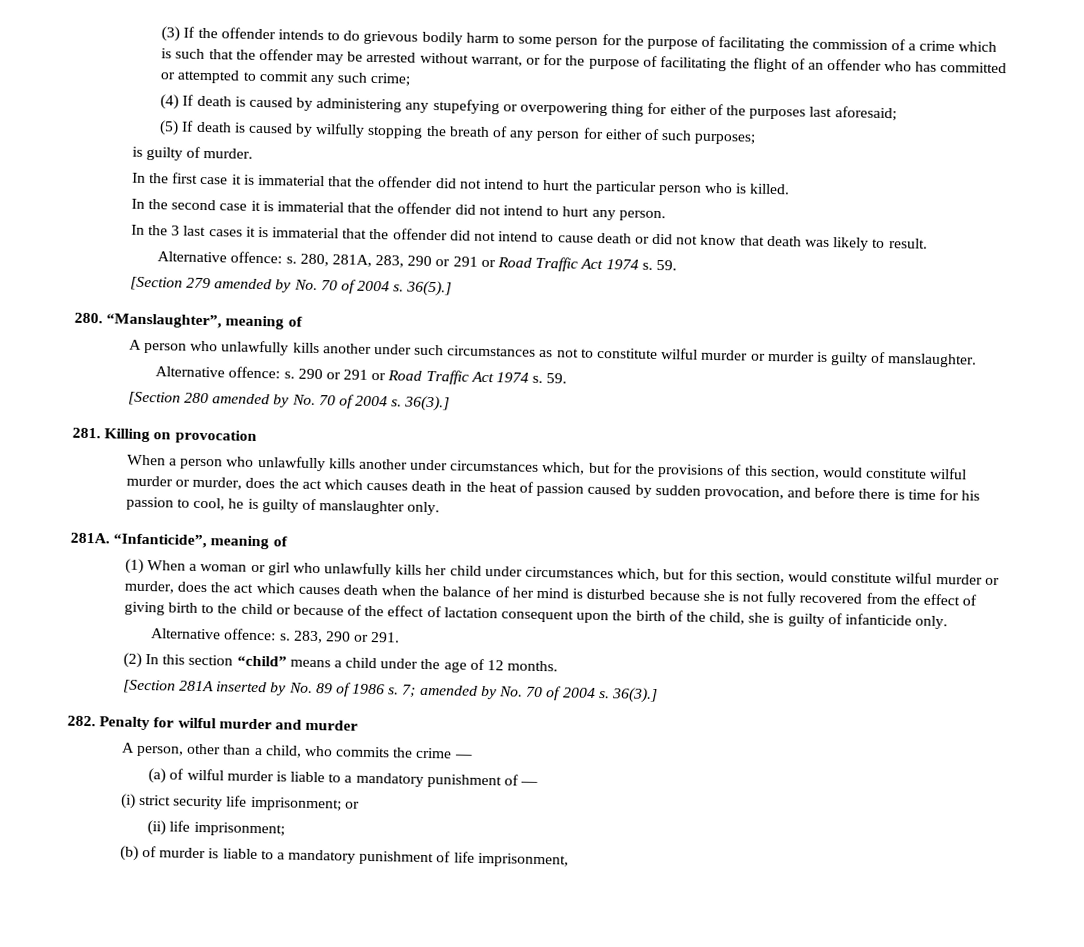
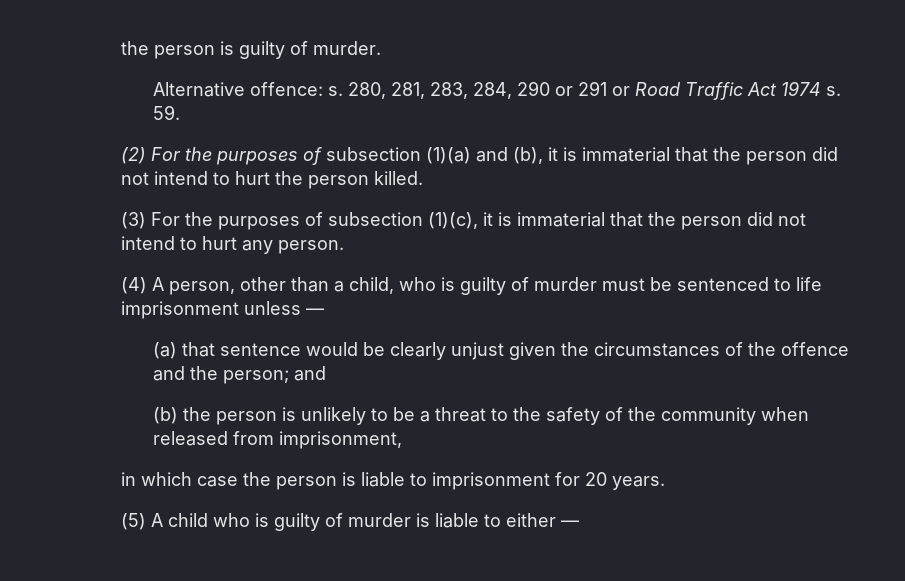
- (3) If the offender intends to do grievous bodily harm to some person for the purpose of facilitating the commission of a crime which is such that the offender may be arrested without warrant, or for the purpose of facilitating the flight of an offender who has committed or attempted to commit any such crime;
- (4) If death is caused by administering any stupefying or overpowering thing for either of the purposes last aforesaid;
- (5) If death is caused by wilfully stopping the breath of any person for either of such purposes;
- is guilty of murder.
- In the first case it is immaterial that the offender did not intend to hurt the particular person who is killed.
- In the second case it is immaterial that the offender did not intend to hurt any person.
- In the 3 last cases it is immaterial that the offender did not intend to cause death or did not know that death was likely to result.
+ the person is guilty of murder.
- 280, 281A, 283, 290 or 291 or Road Traffic Act 1974 s.
+ 280, 281, 283, 284, 290 or 291 or Road Traffic Act 1974 s.
- [Section 279 amended by No. 70 of 2004 s. 36(5).]
- 280. “Manslaughter”, meaning of
- A person who unlawfully kills another under such circumstances as not to constitute wilful murder or murder is guilty of manslaughter.
- Alternative offence: s. 290 or 291 or Road Traffic Act 1974 s. 59.
- [Section 280 amended by No. 70 of 2004 s. 36(3).]
- 281. Killing on provocation
- When a person who unlawfully kills another under circumstances which, but for the provisions of this section, would constitute wilful murder or murder, does the act which causes death in the heat of passion caused by sudden provocation, and before there is time for his passion to cool, he is guilty of manslaughter only.
- 281A. “Infanticide”, meaning of
- (1) When a woman or girl who unlawfully kills her child under circumstances which, but for this section, would constitute wilful murder or murder, does the act which causes death when the balance of her mind is disturbed because she is not fully recovered from the effect of giving birth to the child or because of the effect of lactation consequent upon the birth of the child, she is guilty of infanticide only.
- Alternative offence: s. 283, 290 or 291.
- (2) In this section “child” means a child under the age of 12 months.
- [Section 281A inserted by No. 89 of 1986 s. 7; amended by No. 70 of 2004 s. 36(3).]
- 282. Penalty for wilful murder and murder
- A person, other than a child, who commits the crime —
- (a) of wilful murder is liable to a mandatory punishment of —
- (i) strict security life imprisonment; or
- (ii) life imprisonment;
- (b) of murder is liable to a mandatory punishment of life imprisonment,
+ (2) For the purposes of subsection (1)(a) and (b), it is immaterial that the person did not intend to hurt the person killed.
+ (3) For the purposes of subsection (1)(c), it is immaterial that the person did not intend to hurt any person.
+ (4) A person, other than a child, who is guilty of murder must be sentenced to life imprisonment unless —
+ (a) that sentence would be clearly unjust given the circumstances of the offence and the person; and
+ (b) the person is unlikely to be a threat to the safety of the community when released from imprisonment,
+ in which case the person is liable to imprisonment for 20 years.
+ (5) A child who is guilty of murder is liable to either —

